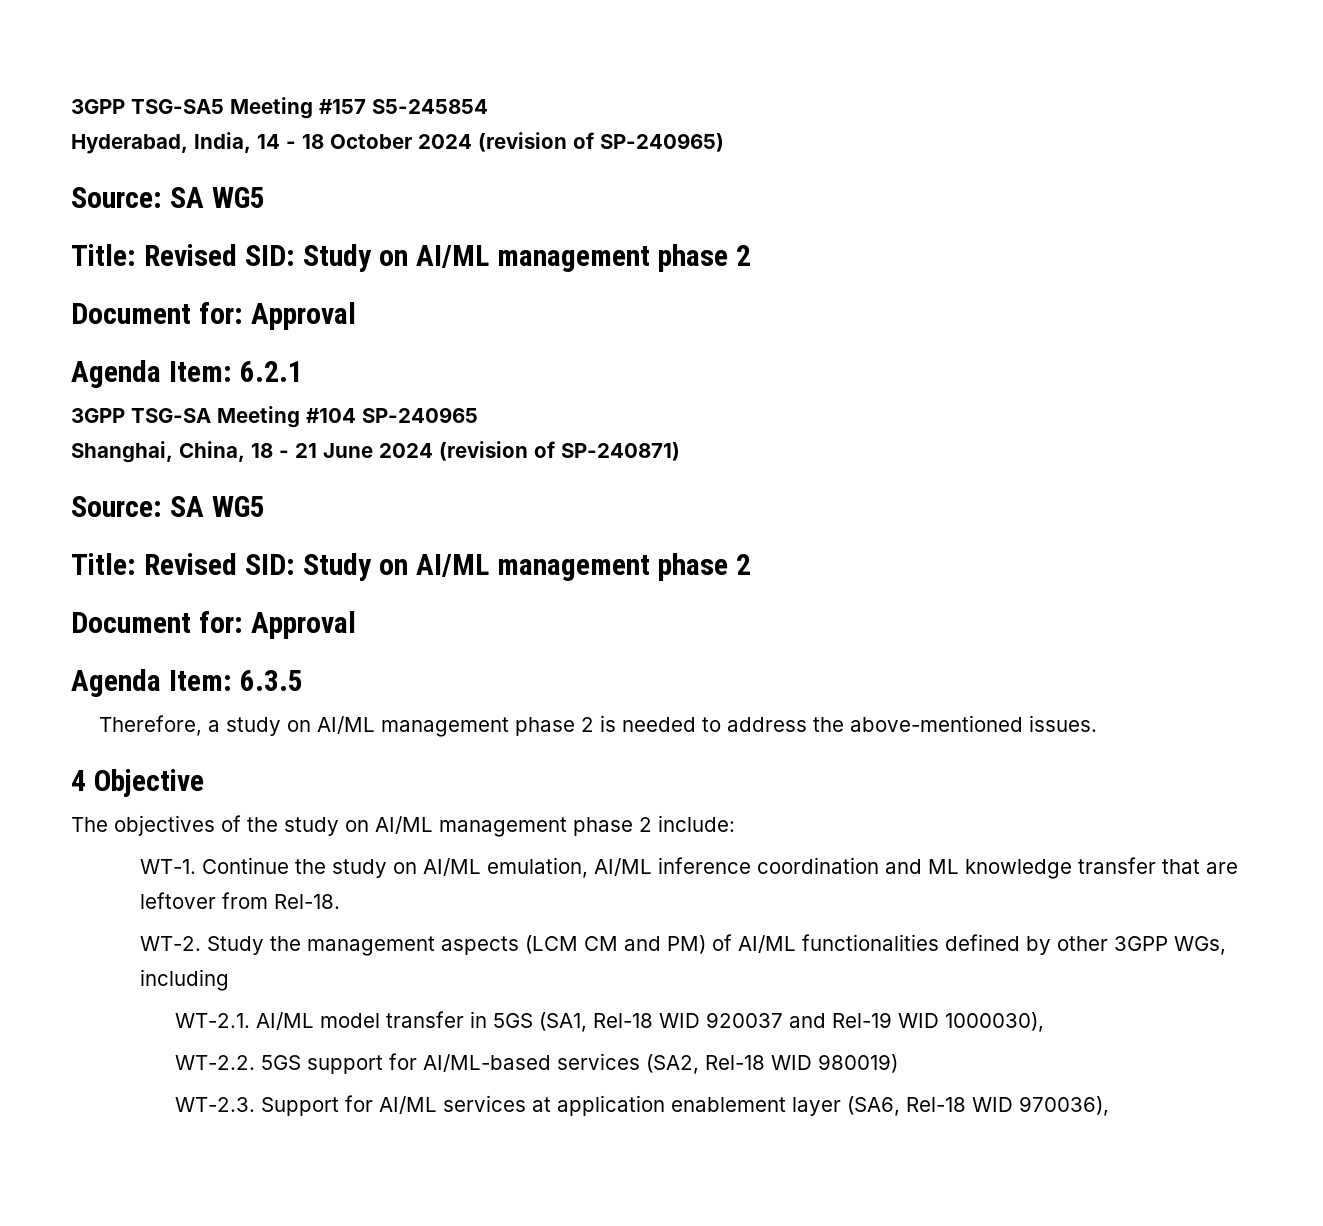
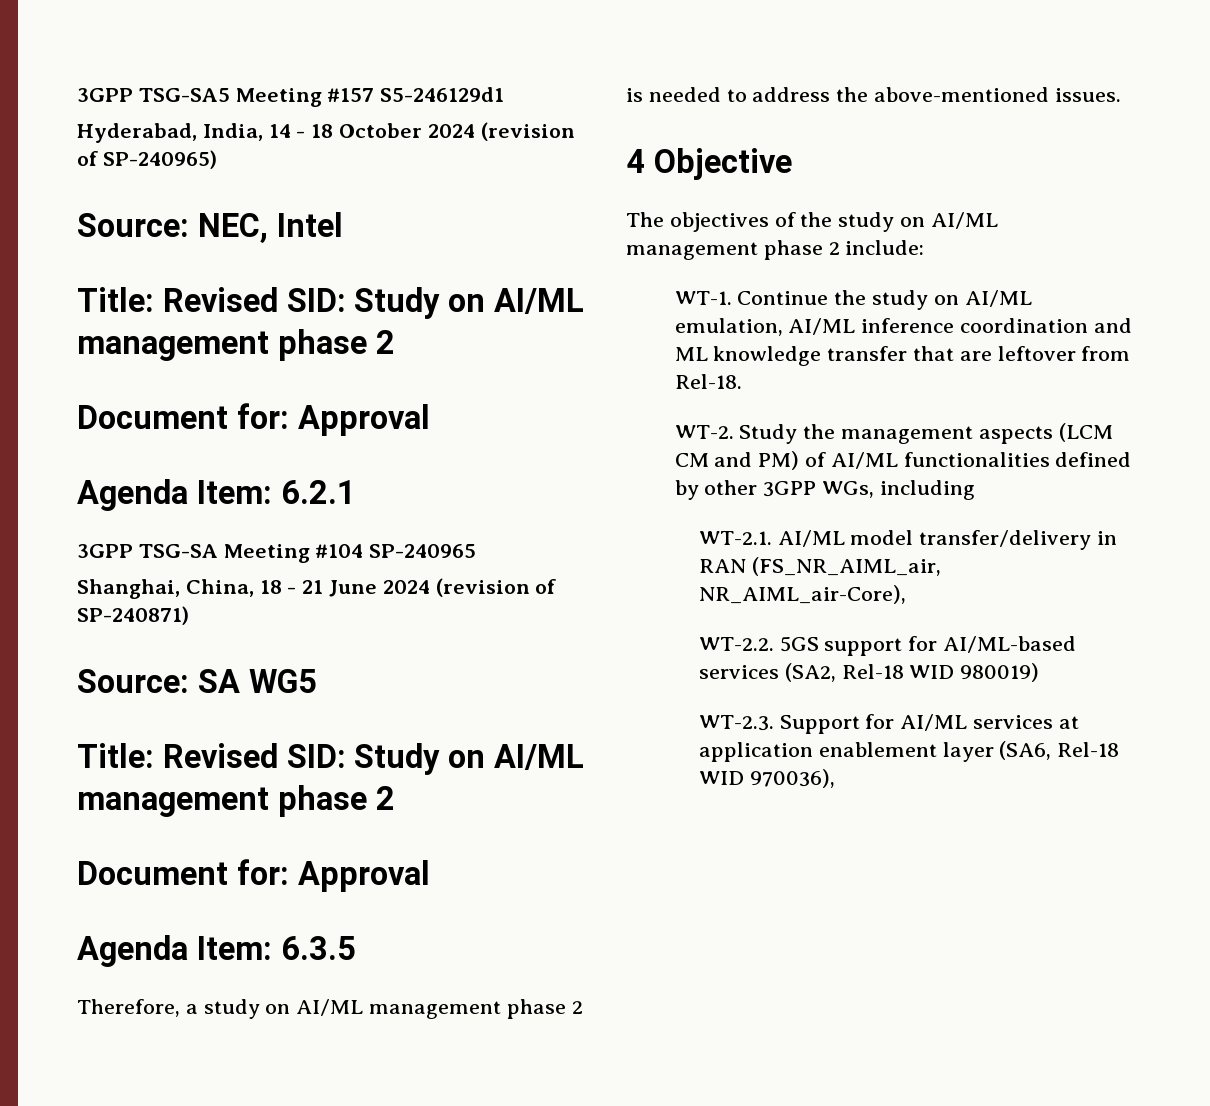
- 3GPP TSG-SA5 Meeting #157 S5-245854
+ 3GPP TSG-SA5 Meeting #157 S5-246129d1
  Hyderabad, India, 14 - 18 October 2024 (revision of SP-240965)
- Source: SA WG5
+ Source: NEC, Intel
- WT-2.1. AI/ML model transfer in 5GS (SA1, Rel-18 WID 920037 and Rel-19 WID 1000030),
+ WT-2.1. AI/ML model transfer/delivery in RAN (FS_NR_AIML_air, NR_AIML_air-Core),

